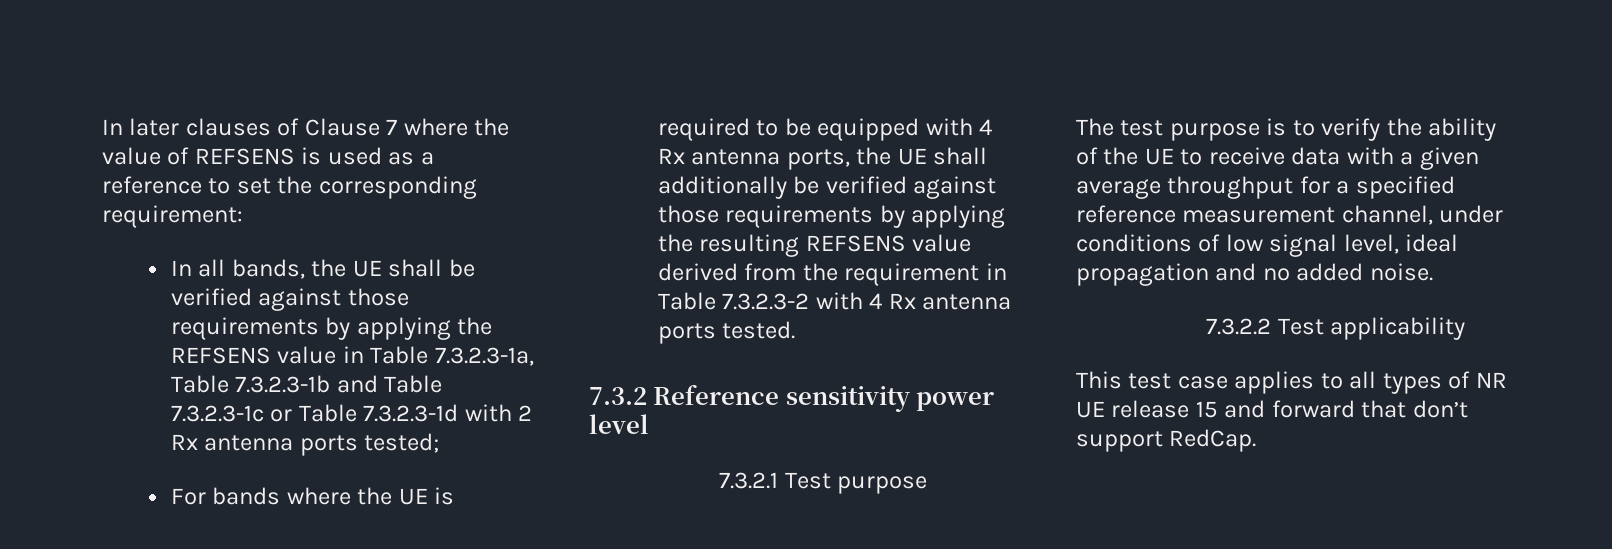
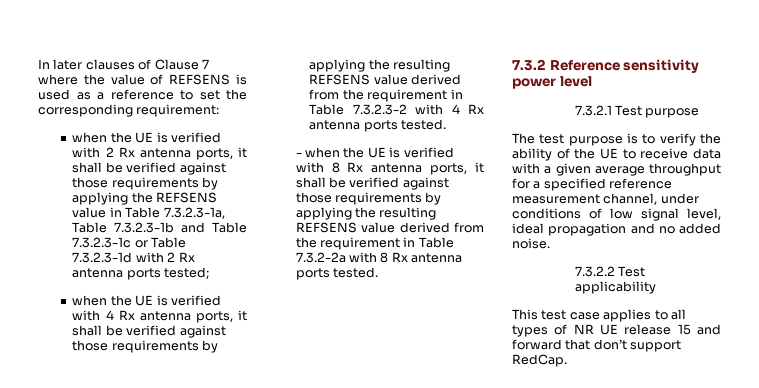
- In all bands, the UE shall be verified against those requirements by applying the REFSENS value in Table 7.3.2.3-1a, Table 7.3.2.3-1b and Table 7.3.2.3-1c or Table 7.3.2.3-1d with 2 Rx antenna ports tested;
+ when the UE is verified with 2 Rx antenna ports, it shall be verified against those requirements by applying the REFSENS value in Table 7.3.2.3-1a, Table 7.3.2.3-1b and Table 7.3.2.3-1c or Table 7.3.2.3-1d with 2 Rx antenna ports tested;
- For bands where the UE is required to be equipped with 4 Rx antenna ports, the UE shall additionally be verified against those requirements by applying the resulting REFSENS value derived from the requirement in Table 7.3.2.3-2 with 4 Rx antenna ports tested.
+ when the UE is verified with 4 Rx antenna ports, it shall be verified against those requirements by applying the resulting REFSENS value derived from the requirement in Table 7.3.2.3-2 with 4 Rx antenna ports tested.
+ - when the UE is verified with 8 Rx antenna ports, it shall be verified against those requirements by applying the resulting REFSENS value derived from the requirement in Table 7.3.2-2a with 8 Rx antenna ports tested.

